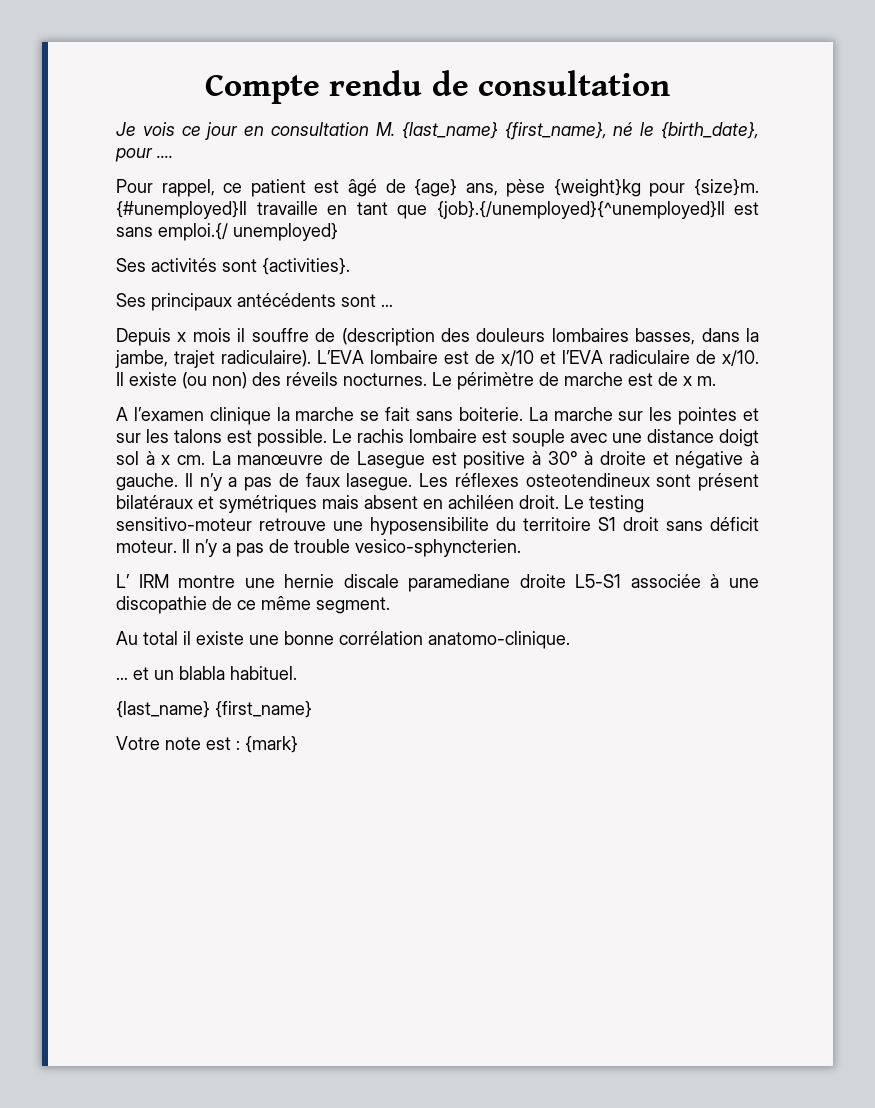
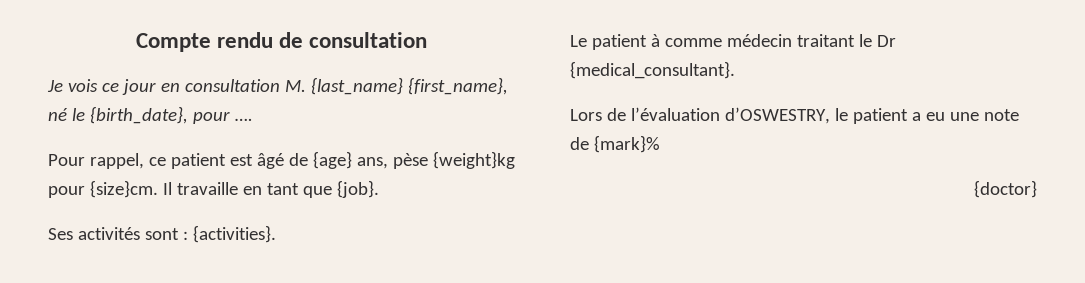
- Pour rappel, ce patient est âgé de {age} ans, pèse {weight}kg pour {size}m. {#unemployed}Il travaille en tant que {job}.{/unemployed}{^unemployed}Il est sans emploi.{/ unemployed}
+ Pour rappel, ce patient est âgé de {age} ans, pèse {weight}kg pour {size}cm. Il travaille en tant que {job}.
- Ses activités sont {activities}.
+ Ses activités sont : {activities}.
- Ses principaux antécédents sont …
- Depuis x mois il souffre de (description des douleurs lombaires basses, dans la jambe, trajet radiculaire). L’EVA lombaire est de x/10 et l’EVA radiculaire de x/10. Il existe (ou non) des réveils nocturnes. Le périmètre de marche est de x m.
- A l’examen clinique la marche se fait sans boiterie. La marche sur les pointes et sur les talons est possible. Le rachis lombaire est souple avec une distance doigt sol à x cm. La manœuvre de Lasegue est positive à 30° à droite et négative à gauche. Il n’y a pas de faux lasegue. Les réflexes osteotendineux sont présent bilatéraux et symétriques mais absent en achiléen droit. Le testing sensitivo-moteur retrouve une hyposensibilite du territoire S1 droit sans déficit moteur. Il n’y a pas de trouble vesico-sphyncterien.
- L’ IRM montre une hernie discale paramediane droite L5-S1 associée à une discopathie de ce même segment.
- Au total il existe une bonne corrélation anatomo-clinique.
- … et un blabla habituel.
- {last_name} {first_name}
- Votre note est : {mark}
+ Le patient à comme médecin traitant le Dr {medical_consultant}.
+ Lors de l’évaluation d’OSWESTRY, le patient a eu une note de {mark}%
+ {doctor}

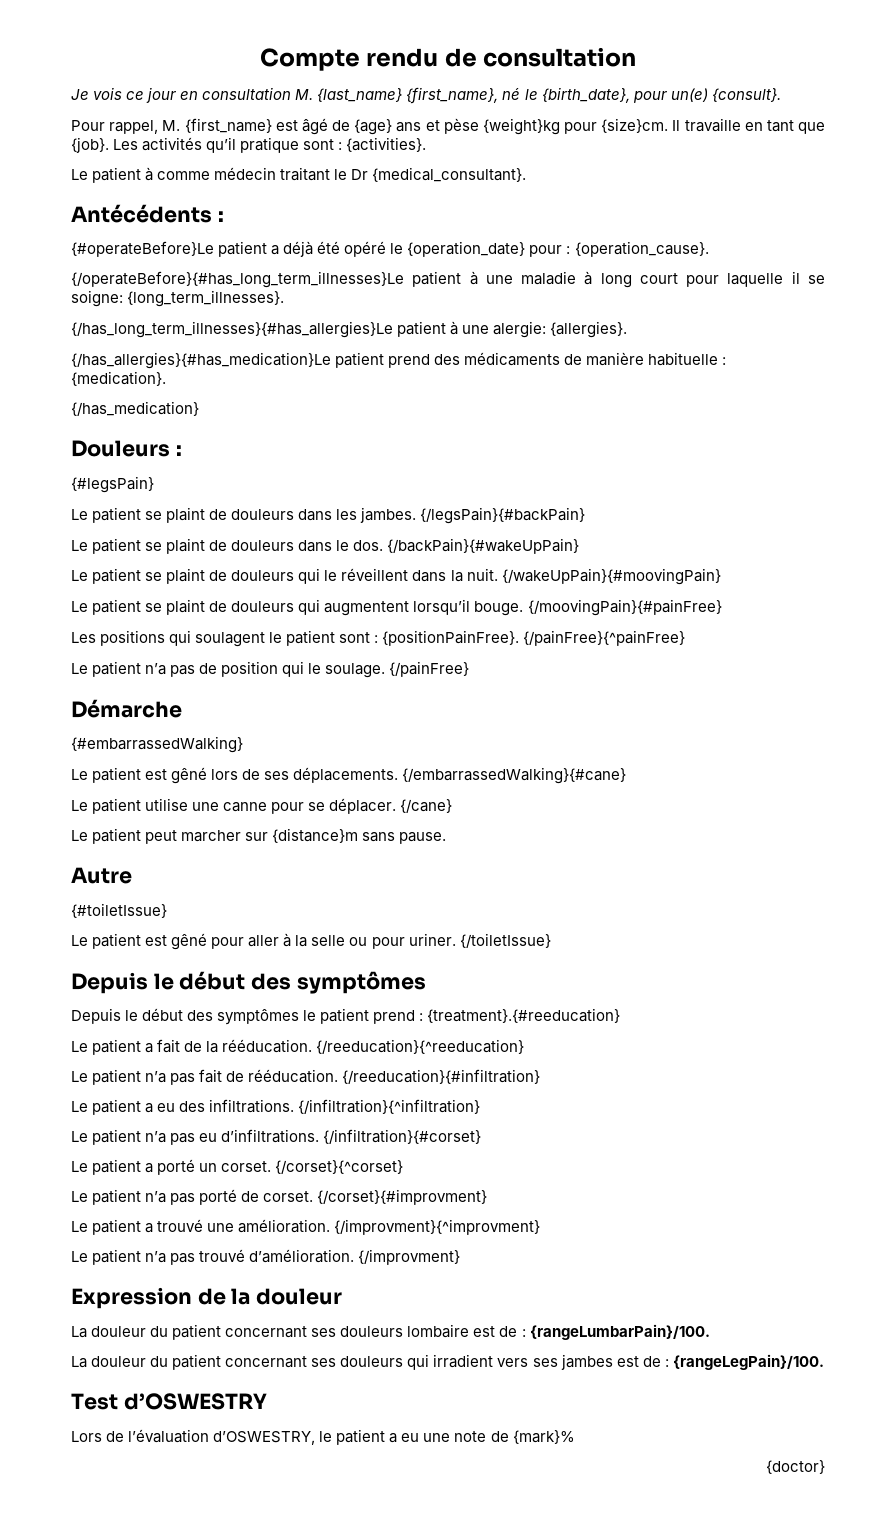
- Je vois ce jour en consultation M. {last_name} {first_name}, né le {birth_date}, pour ….
+ Je vois ce jour en consultation M. {last_name} {first_name}, né le {birth_date}, pour un(e) {consult}.
- Pour rappel, ce patient est âgé de {age} ans, pèse {weight}kg pour {size}cm.
+ Pour rappel, M. {first_name} est âgé de {age} ans et pèse {weight}kg pour {size}cm.
- Il travaille en tant que {job}.
- Ses activités sont : {activities}.
+ Il travaille en tant que {job}. Les activités qu’il pratique sont : {activities}.
+ Antécédents :
+ {#operateBefore}Le patient a déjà été opéré le {operation_date} pour : {operation_cause}.
+ {/operateBefore}{#has_long_term_illnesses}Le patient à une maladie à long court pour laquelle il se soigne: {long_term_illnesses}.
+ {/has_long_term_illnesses}{#has_allergies}Le patient à une alergie: {allergies}.
+ {/has_allergies}{#has_medication}Le patient prend des médicaments de manière habituelle : {medication}.
+ {/has_medication}
+ Douleurs :
+ {#legsPain}
+ Le patient se plaint de douleurs dans les jambes. {/legsPain}{#backPain}
+ Le patient se plaint de douleurs dans le dos. {/backPain}{#wakeUpPain}
+ Le patient se plaint de douleurs qui le réveillent dans la nuit. {/wakeUpPain}{#moovingPain}
+ Le patient se plaint de douleurs qui augmentent lorsqu’il bouge. {/moovingPain}{#painFree}
+ Les positions qui soulagent le patient sont : {positionPainFree}. {/painFree}{^painFree}
+ Le patient n’a pas de position qui le soulage. {/painFree}
+ Démarche
+ {#embarrassedWalking}
+ Le patient est gêné lors de ses déplacements. {/embarrassedWalking}{#cane}
+ Le patient utilise une canne pour se déplacer. {/cane}
+ Le patient peut marcher sur {distance}m sans pause.
+ Autre
+ {#toiletIssue}
+ Le patient est gêné pour aller à la selle ou pour uriner. {/toiletIssue}
+ Depuis le début des symptômes
+ Depuis le début des symptômes le patient prend : {treatment}.{#reeducation}
+ Le patient a fait de la rééducation. {/reeducation}{^reeducation}
+ Le patient n’a pas fait de rééducation. {/reeducation}{#infiltration}
+ Le patient a eu des infiltrations. {/infiltration}{^infiltration}
+ Le patient n’a pas eu d’infiltrations. {/infiltration}{#corset}
+ Le patient a porté un corset. {/corset}{^corset}
+ Le patient n’a pas porté de corset. {/corset}{#improvment}
+ Le patient a trouvé une amélioration. {/improvment}{^improvment}
+ Le patient n’a pas trouvé d’amélioration. {/improvment}
+ Expression de la douleur
+ La douleur du patient concernant ses douleurs lombaire est de : {rangeLumbarPain}/100.
+ La douleur du patient concernant ses douleurs qui irradient vers ses jambes est de : {rangeLegPain}/100.
+ Test d’OSWESTRY

